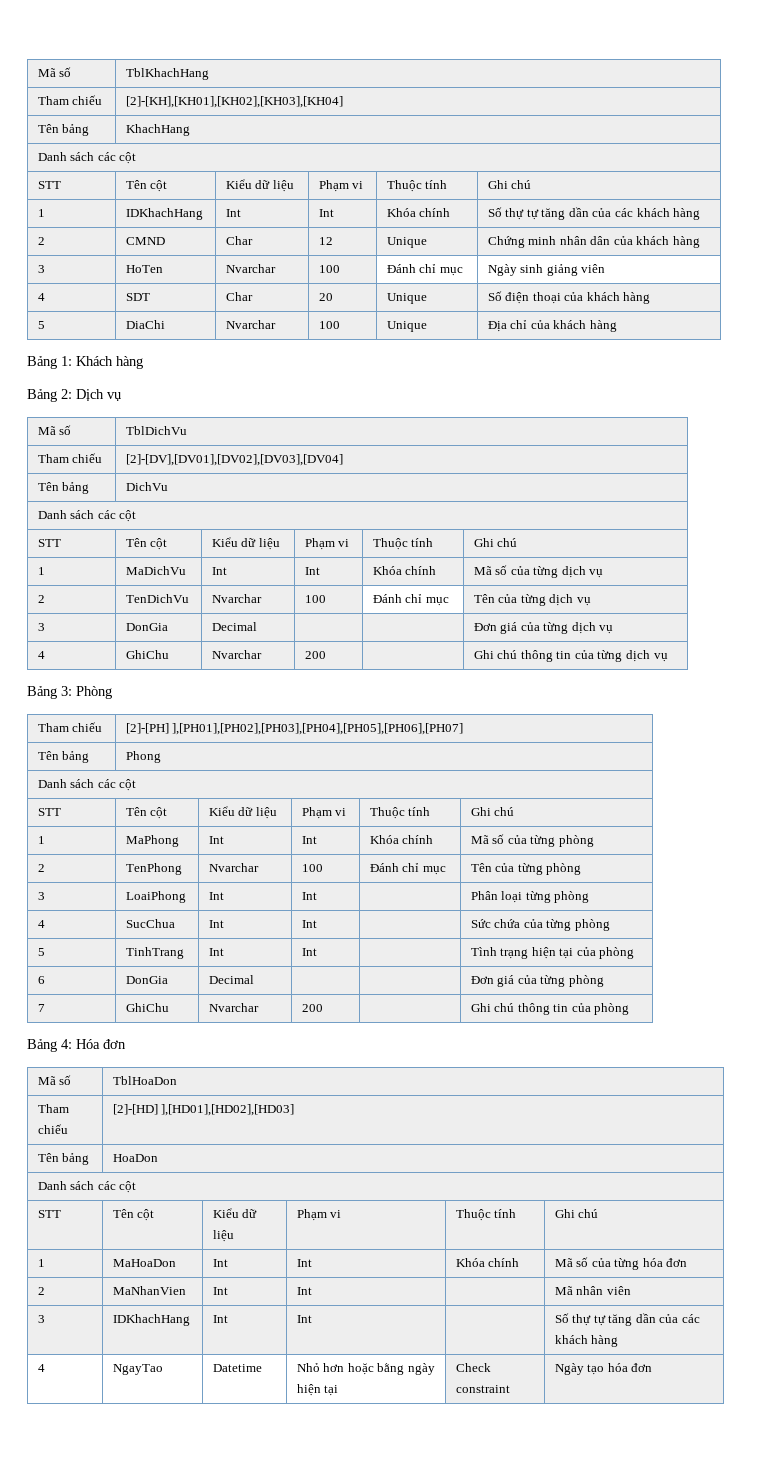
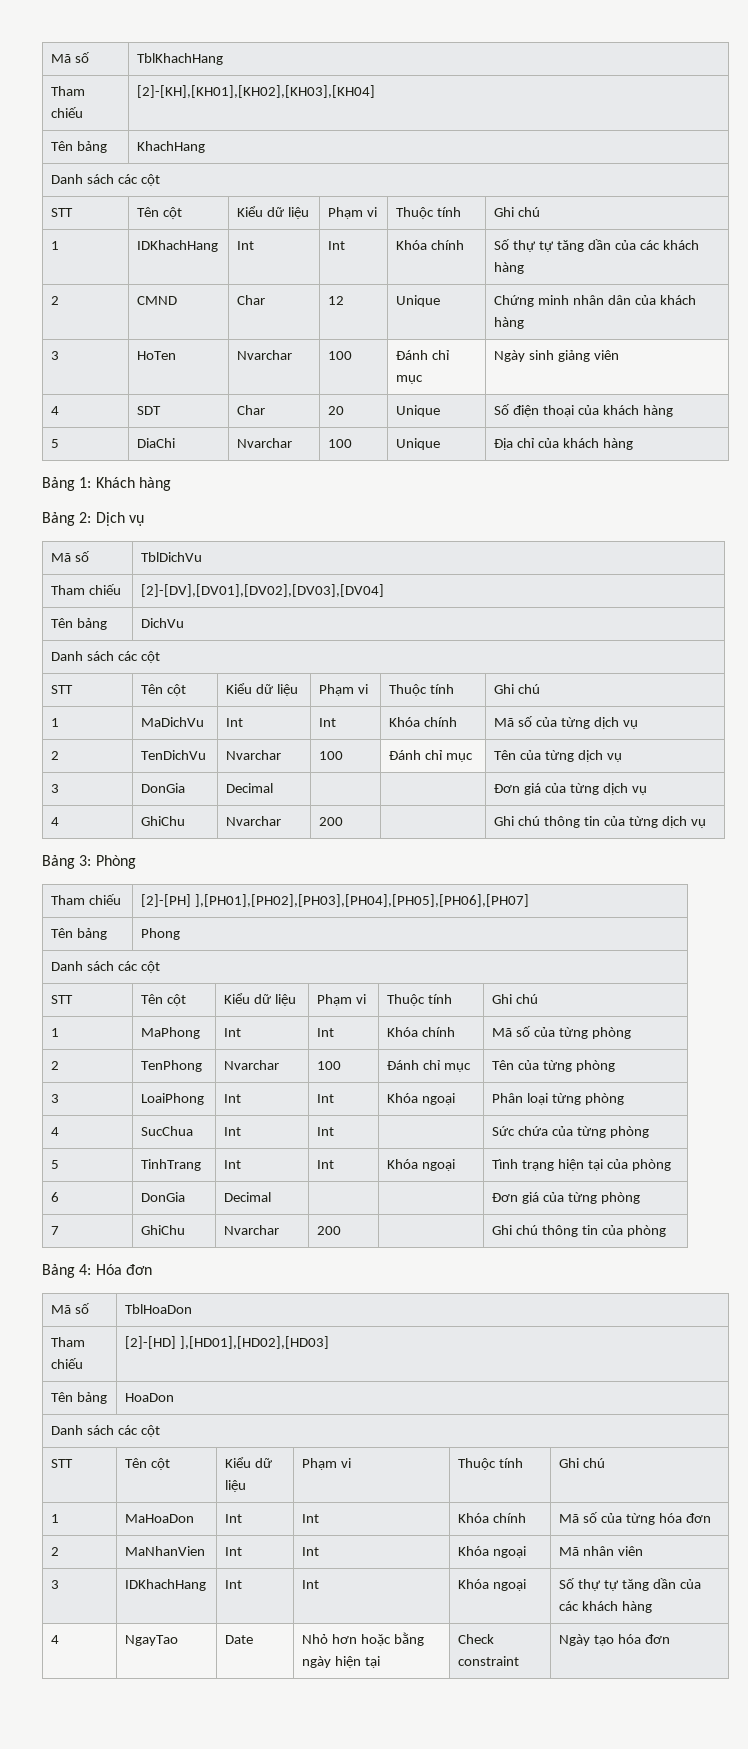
- 3 | LoaiPhong | Int | Int | | Phân loại từng phòng
+ 3 | LoaiPhong | Int | Int | Khóa ngoại | Phân loại từng phòng
- 5 | TinhTrang | Int | Int | | Tình trạng hiện tại của phòng
+ 5 | TinhTrang | Int | Int | Khóa ngoại | Tình trạng hiện tại của phòng
- 2 | MaNhanVien | Int | Int | | Mã nhân viên
+ 2 | MaNhanVien | Int | Int | Khóa ngoại | Mã nhân viên
- 3 | IDKhachHang | Int | Int | | Số thự tự tăng dần của các khách hàng
+ 3 | IDKhachHang | Int | Int | Khóa ngoại | Số thự tự tăng dần của các khách hàng
- 4 | NgayTao | Datetime | Nhỏ hơn hoặc bằng ngày hiện tại | Check constraint | Ngày tạo hóa đơn
+ 4 | NgayTao | Date | Nhỏ hơn hoặc bằng ngày hiện tại | Check constraint | Ngày tạo hóa đơn

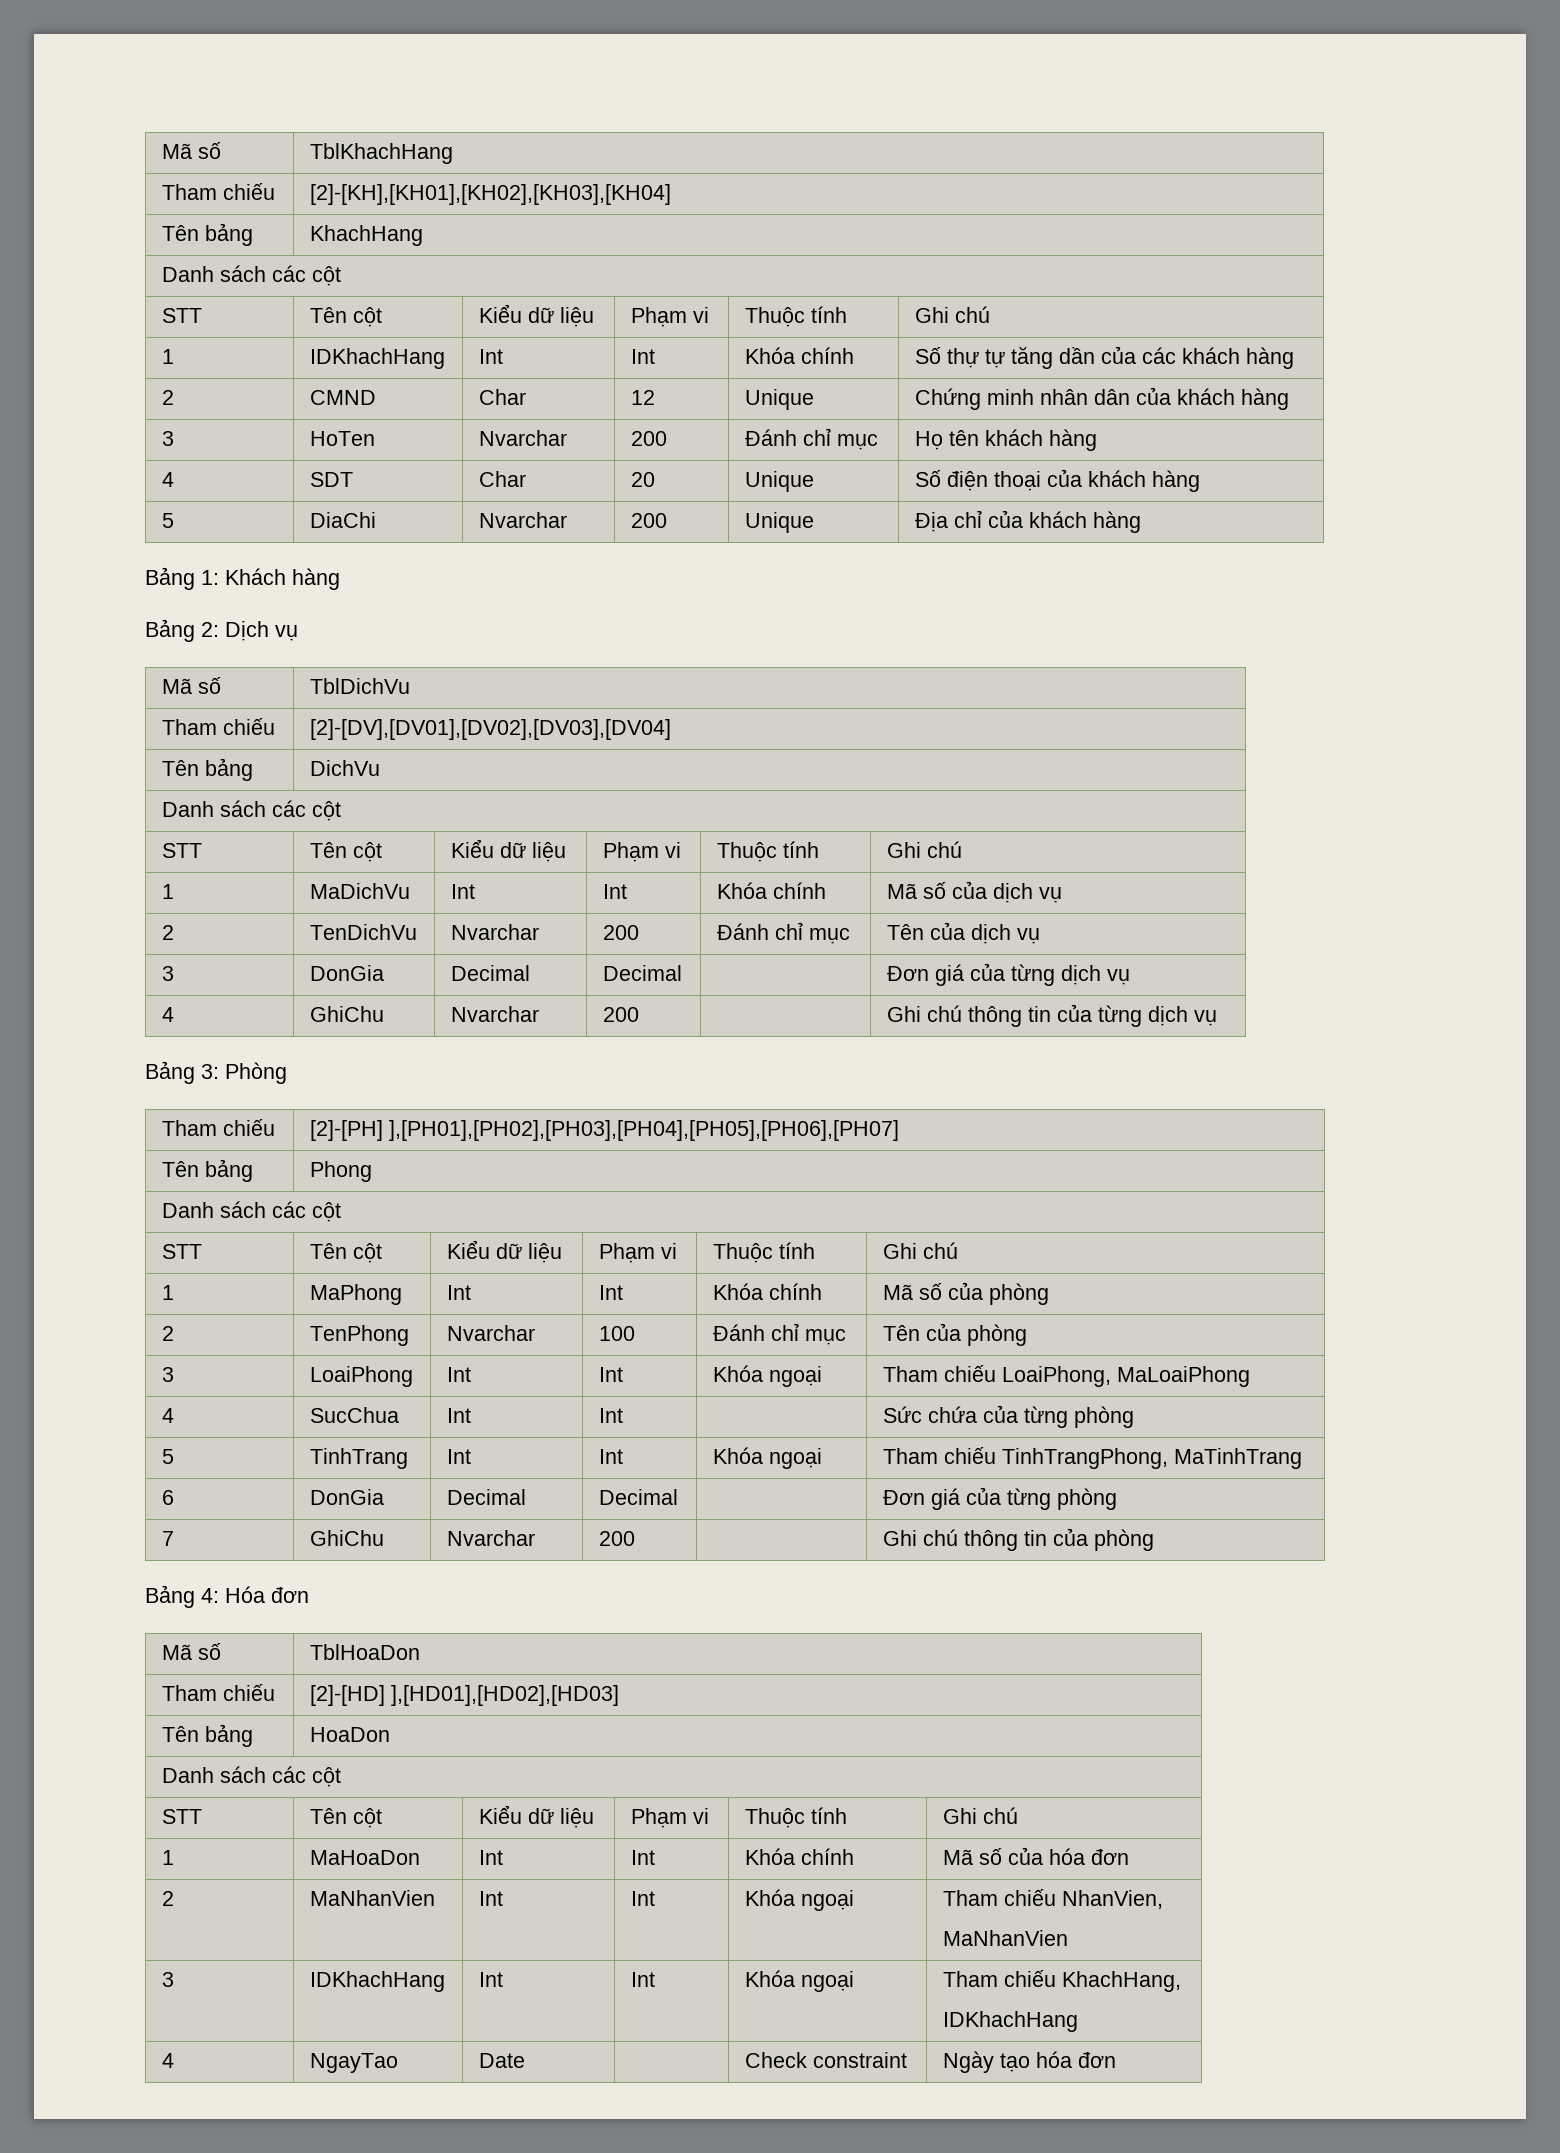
- 3 | HoTen | Nvarchar | 100 | Đánh chỉ mục | Ngày sinh giảng viên
+ 3 | HoTen | Nvarchar | 200 | Đánh chỉ mục | Họ tên khách hàng
- 5 | DiaChi | Nvarchar | 100 | Unique | Địa chỉ của khách hàng
+ 5 | DiaChi | Nvarchar | 200 | Unique | Địa chỉ của khách hàng
- 1 | MaDichVu | Int | Int | Khóa chính | Mã số của từng dịch vụ
+ 1 | MaDichVu | Int | Int | Khóa chính | Mã số của dịch vụ
- 2 | TenDichVu | Nvarchar | 100 | Đánh chỉ mục | Tên của từng dịch vụ
+ 2 | TenDichVu | Nvarchar | 200 | Đánh chỉ mục | Tên của dịch vụ
- 3 | DonGia | Decimal | | | Đơn giá của từng dịch vụ
+ 3 | DonGia | Decimal | Decimal | | Đơn giá của từng dịch vụ
- 1 | MaPhong | Int | Int | Khóa chính | Mã số của từng phòng
+ 1 | MaPhong | Int | Int | Khóa chính | Mã số của phòng
- 2 | TenPhong | Nvarchar | 100 | Đánh chỉ mục | Tên của từng phòng
+ 2 | TenPhong | Nvarchar | 100 | Đánh chỉ mục | Tên của phòng
- 3 | LoaiPhong | Int | Int | Khóa ngoại | Phân loại từng phòng
+ 3 | LoaiPhong | Int | Int | Khóa ngoại | Tham chiếu LoaiPhong, MaLoaiPhong
- 5 | TinhTrang | Int | Int | Khóa ngoại | Tình trạng hiện tại của phòng
+ 5 | TinhTrang | Int | Int | Khóa ngoại | Tham chiếu TinhTrangPhong, MaTinhTrang
- 6 | DonGia | Decimal | | | Đơn giá của từng phòng
+ 6 | DonGia | Decimal | Decimal | | Đơn giá của từng phòng
- 1 | MaHoaDon | Int | Int | Khóa chính | Mã số của từng hóa đơn
+ 1 | MaHoaDon | Int | Int | Khóa chính | Mã số của hóa đơn
- 2 | MaNhanVien | Int | Int | Khóa ngoại | Mã nhân viên
+ 2 | MaNhanVien | Int | Int | Khóa ngoại | Tham chiếu NhanVien,
+ MaNhanVien
- 3 | IDKhachHang | Int | Int | Khóa ngoại | Số thự tự tăng dần của các khách hàng
- 4 | NgayTao | Date | Nhỏ hơn hoặc bằng ngày hiện tại | Check constraint | Ngày tạo hóa đơn
+ 3 | IDKhachHang | Int | Int | Khóa ngoại | Tham chiếu KhachHang,
+ IDKhachHang
+ 4 | NgayTao | Date | | Check constraint | Ngày tạo hóa đơn

